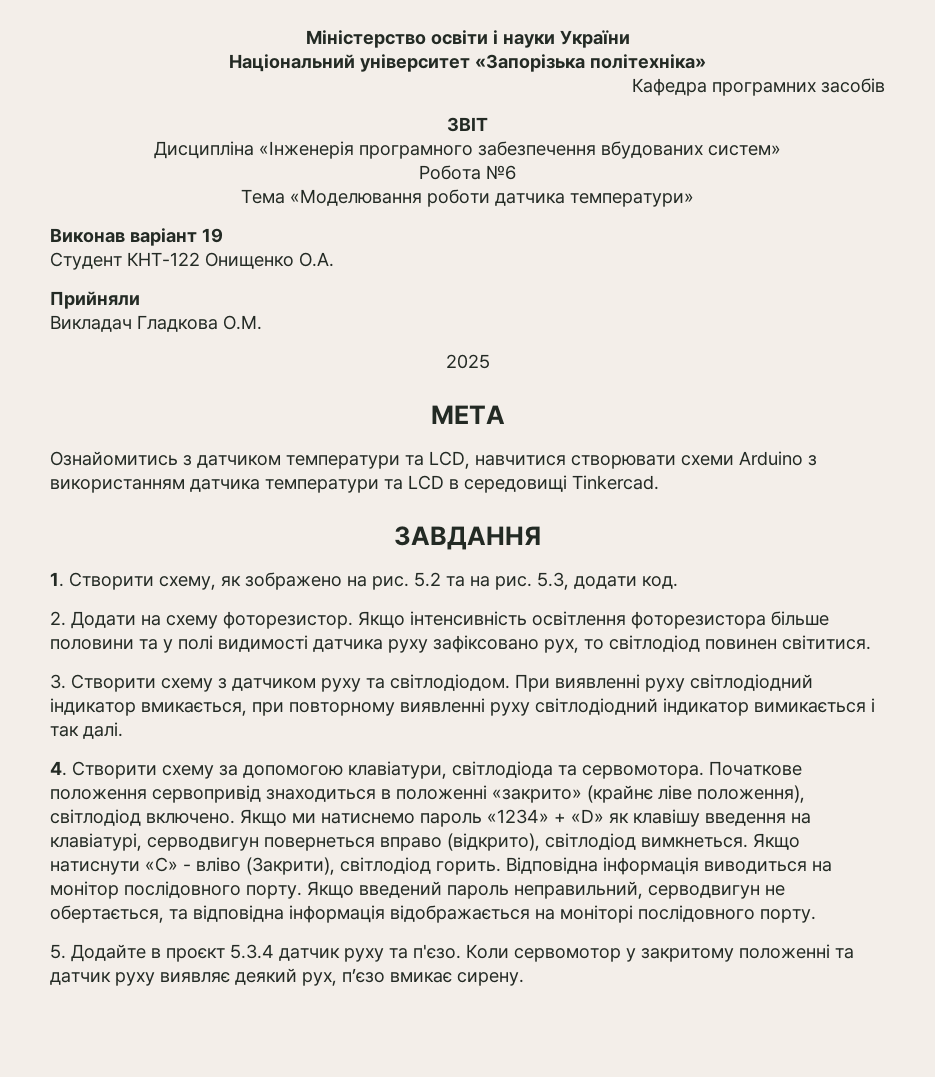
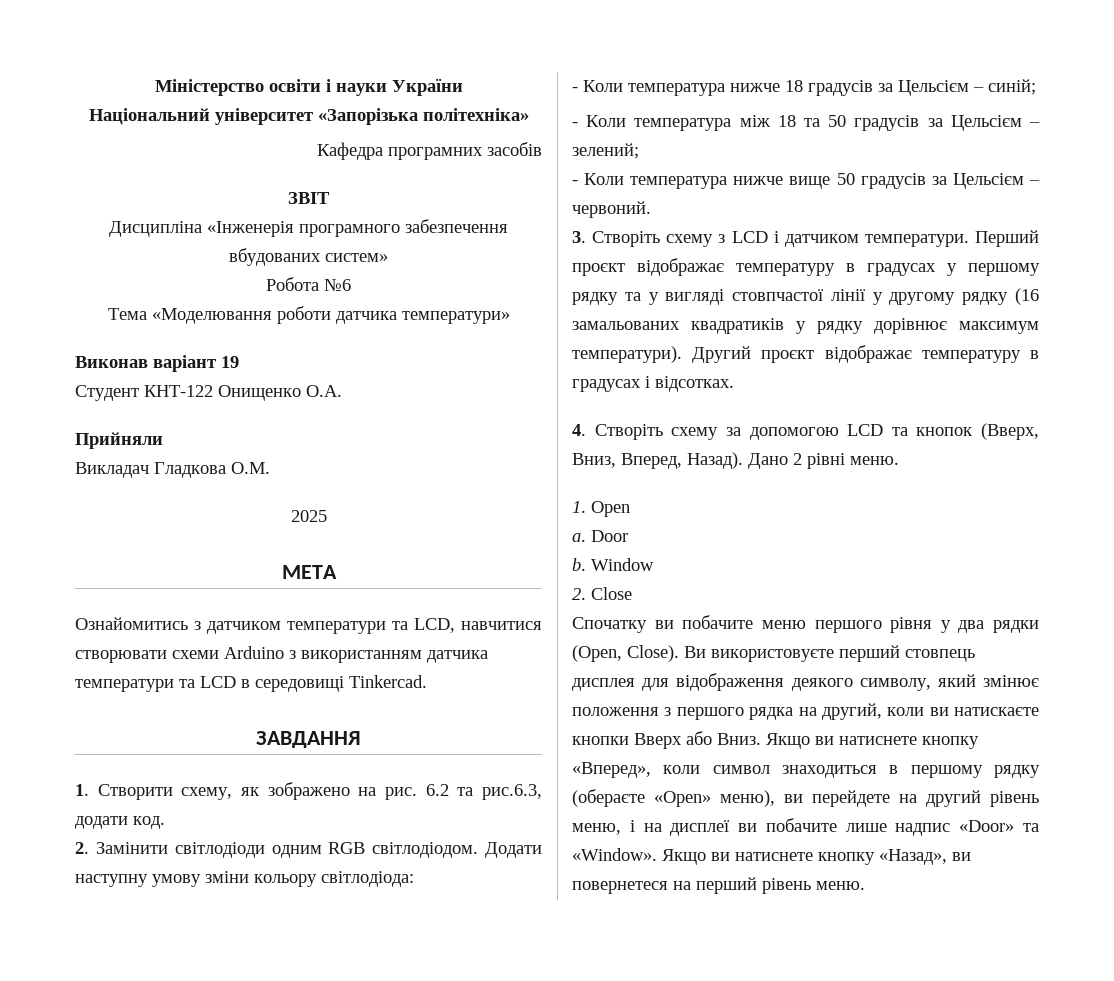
- 5.2 та на рис. 5.3, додати код.
- 2. Додати на схему фоторезистор. Якщо інтенсивність освітлення фоторезистора більше половини та у полі видимості датчика руху зафіксовано рух, то світлодіод повинен світитися.
- 3. Створити схему з датчиком руху та світлодіодом. При виявленні руху світлодіодний індикатор вмикається, при повторному виявленні руху світлодіодний індикатор вимикається і так далі.
+ 6.2 та рис.6.3, додати код.
+ 2. Замінити світлодіоди одним RGB світлодіодом. Додати наступну умову зміни кольору світлодіода:
+ - Коли температура нижче 18 градусів за Цельсієм – синій;
+ - Коли температура між 18 та 50 градусів за Цельсієм – зелений;
+ - Коли температура нижче вище 50 градусів за Цельсієм – червоний.
+ 3. Створіть схему з LCD і датчиком температури. Перший проєкт відображає температуру в градусах у першому рядку та у вигляді стовпчастої лінії у другому рядку (16 замальованих квадратиків у рядку дорівнює максимум температури). Другий проєкт відображає температуру в градусах і відсотках.
- 4. Створити схему за допомогою клавіатури, світлодіода та сервомотора. Початкове положення сервопривід знаходиться в положенні «закрито» (крайнє ліве положення), світлодіод включено. Якщо ми натиснемо пароль «1234» + «D» як клавішу введення на клавіатурі, серводвигун повернеться вправо (відкрито), світлодіод вимкнеться. Якщо натиснути «С» - вліво (Закрити), світлодіод горить. Відповідна інформація виводиться на монітор послідовного порту. Якщо введений пароль неправильний, серводвигун не обертається, та відповідна інформація відображається на моніторі послідовного порту.
- 5. Додайте в проєкт 5.3.4 датчик руху та п'єзо. Коли сервомотор у закритому положенні та датчик руху виявляє деякий рух, п’єзо вмикає сирену.
+ 4. Створіть схему за допомогою LCD та кнопок (Вверх, Вниз, Вперед, Назад). Дано 2 рівні меню.
+ 1. Open
+ a. Door
+ b. Window
+ 2. Close
+ Спочатку ви побачите меню першого рівня у два рядки (Open, Close). Ви використовуєте перший стовпець дисплея для відображення деякого символу, який змінює положення з першого рядка на другий, коли ви натискаєте кнопки Вверх або Вниз. Якщо ви натиснете кнопку «Вперед», коли символ знаходиться в першому рядку (обераєте «Open» меню), ви перейдете на другий рівень меню, і на дисплеї ви побачите лише надпис «Door» та «Window». Якщо ви натиснете кнопку «Назад», ви повернетеся на перший рівень меню.

